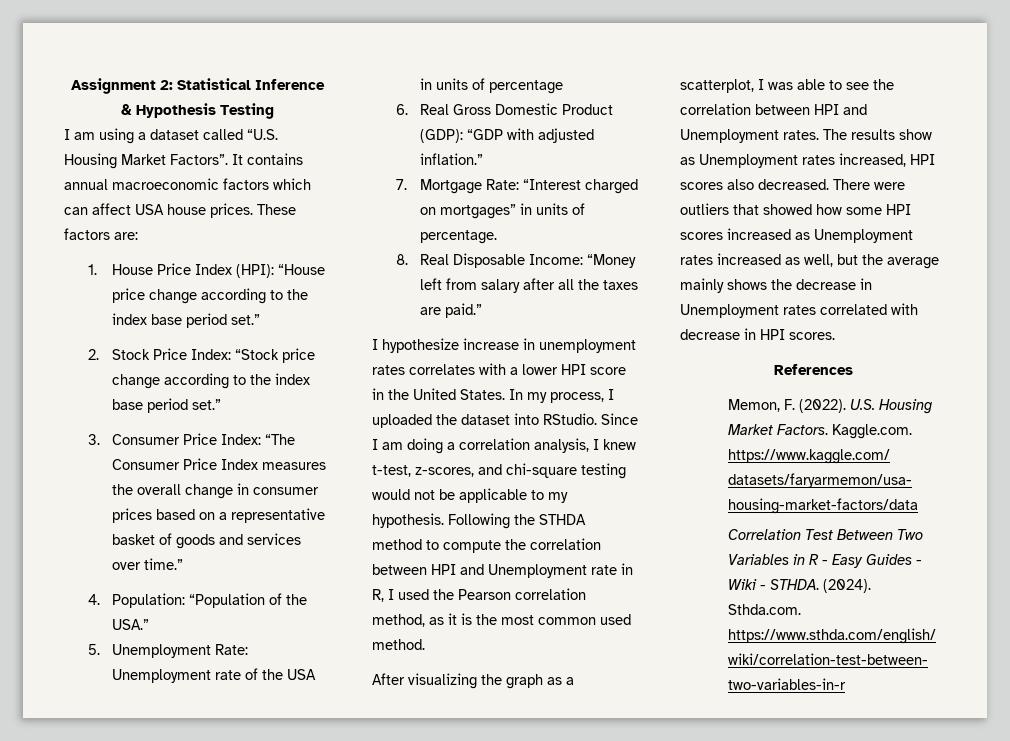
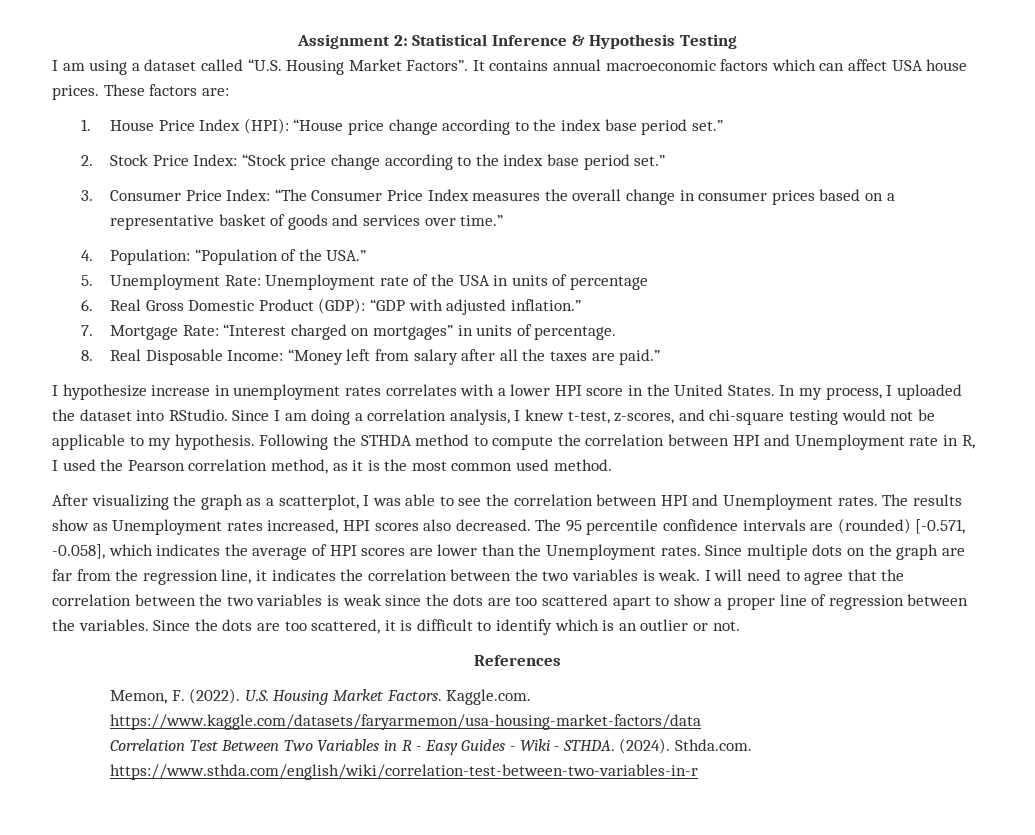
- There were outliers that showed how some HPI scores increased as Unemployment rates increased as well, but the average mainly shows the decrease in Unemployment rates correlated with decrease in HPI scores.
+ The 95 percentile confidence intervals are (rounded) [-0.571, -0.058], which indicates the average of HPI scores are lower than the Unemployment rates. Since multiple dots on the graph are far from the regression line, it indicates the correlation between the two variables is weak. I will need to agree that the correlation between the two variables is weak since the dots are too scattered apart to show a proper line of regression between the variables. Since the dots are too scattered, it is difficult to identify which is an outlier or not.

